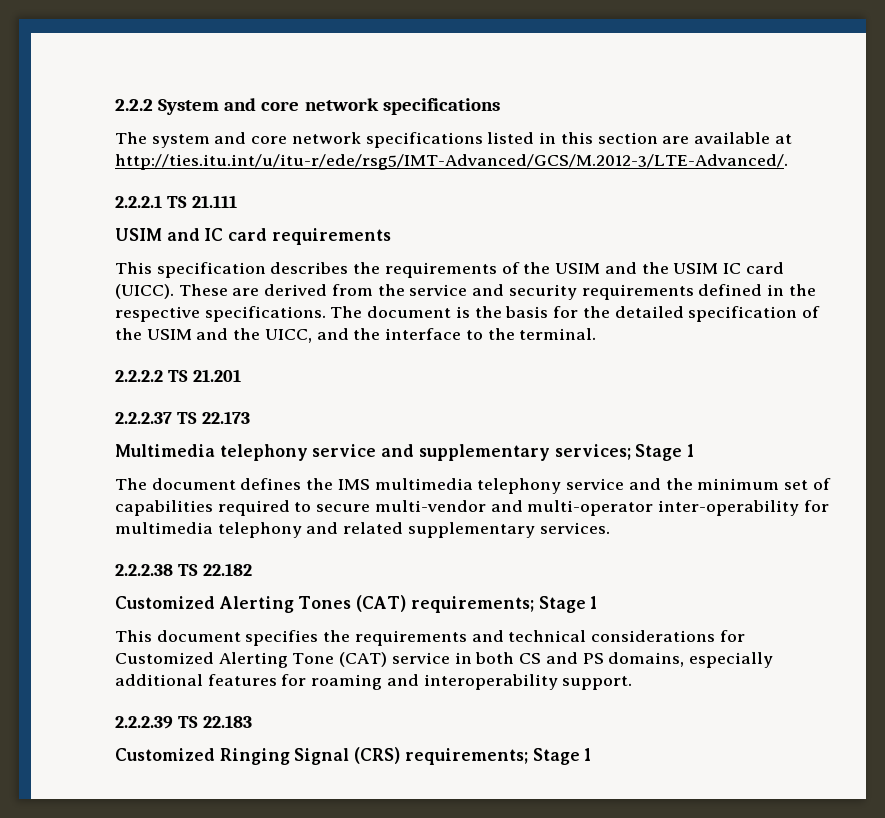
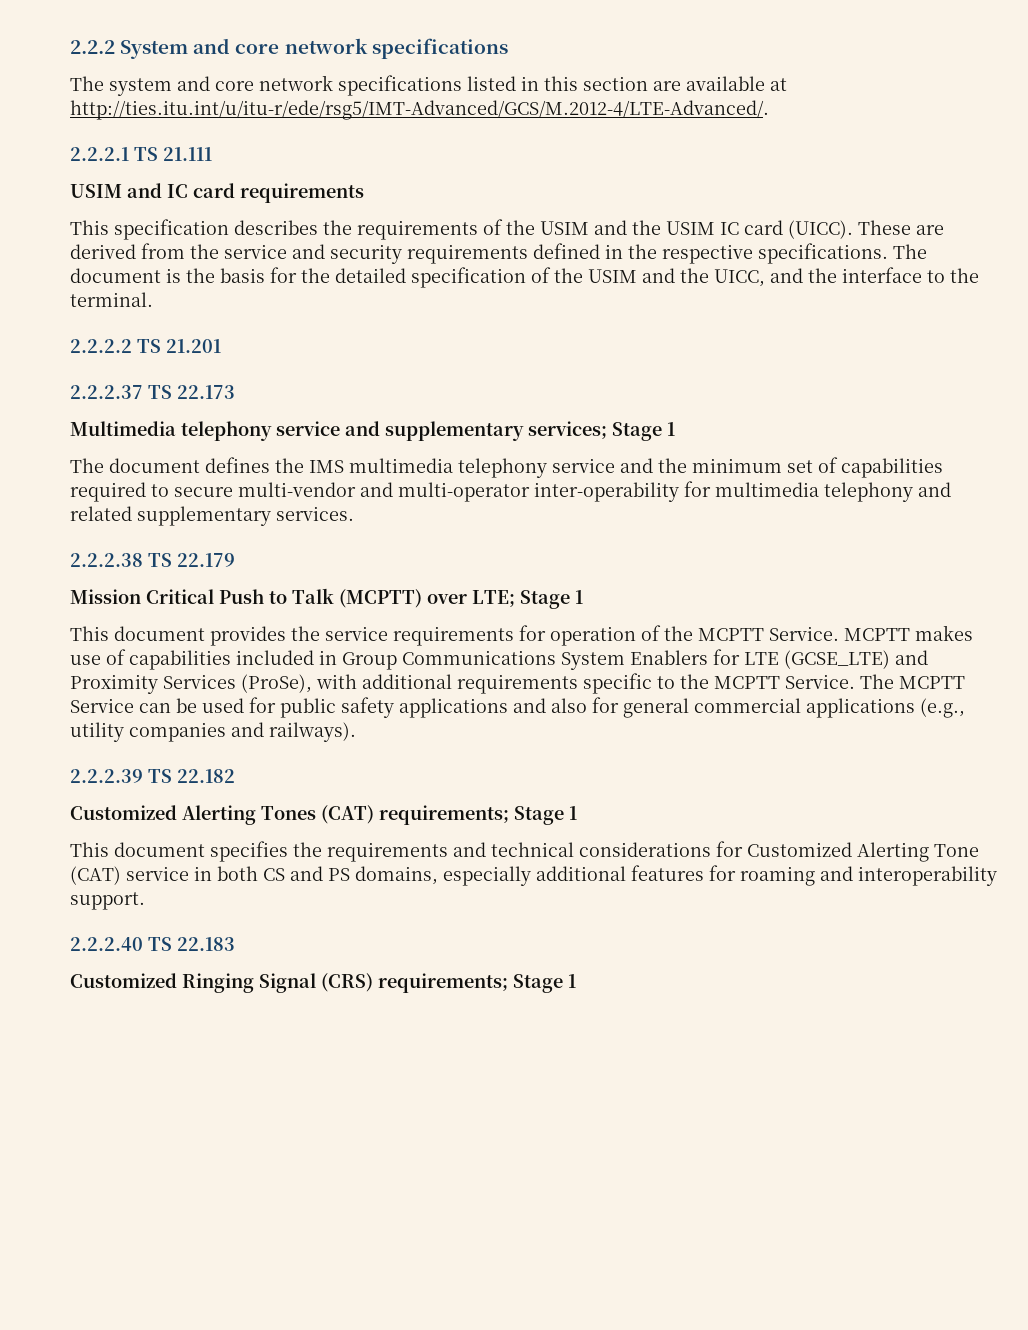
- The system and core network specifications listed in this section are available at http://ties.itu.int/u/itu-r/ede/rsg5/IMT-Advanced/GCS/M.2012-3/LTE-Advanced/.
+ The system and core network specifications listed in this section are available at http://ties.itu.int/u/itu-r/ede/rsg5/IMT-Advanced/GCS/M.2012-4/LTE-Advanced/.
- 2.2.2.38 TS 22.182
+ 2.2.2.38 TS 22.179
+ Mission Critical Push to Talk (MCPTT) over LTE; Stage 1
+ This document provides the service requirements for operation of the MCPTT Service. MCPTT makes use of capabilities included in Group Communications System Enablers for LTE (GCSE_LTE) and Proximity Services (ProSe), with additional requirements specific to the MCPTT Service. The MCPTT Service can be used for public safety applications and also for general commercial applications (e.g., utility companies and railways).
+ 2.2.2.39 TS 22.182
- 2.2.2.39 TS 22.183
+ 2.2.2.40 TS 22.183

